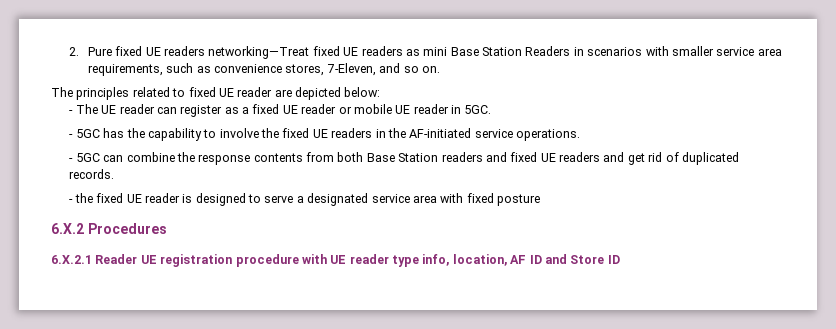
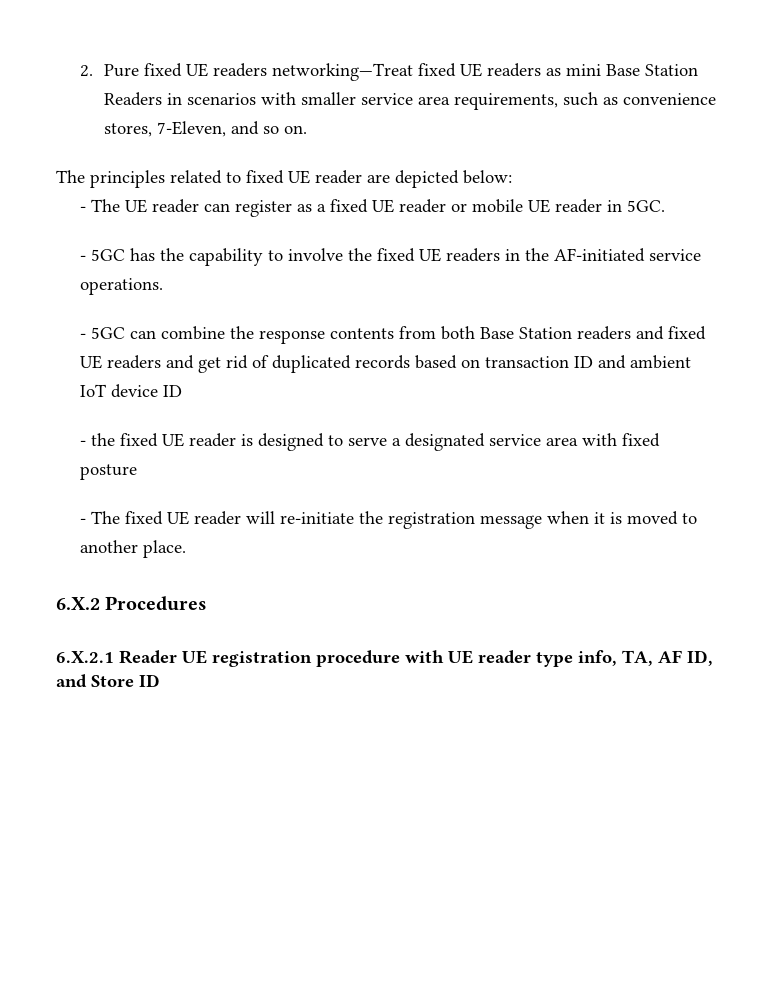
- - 5GC can combine the response contents from both Base Station readers and fixed UE readers and get rid of duplicated records.
+ - 5GC can combine the response contents from both Base Station readers and fixed UE readers and get rid of duplicated records based on transaction ID and ambient IoT device ID
+ - The fixed UE reader will re-initiate the registration message when it is moved to another place.
- 6.X.2.1 Reader UE registration procedure with UE reader type info, location, AF ID and Store ID
+ 6.X.2.1 Reader UE registration procedure with UE reader type info, TA, AF ID, and Store ID

